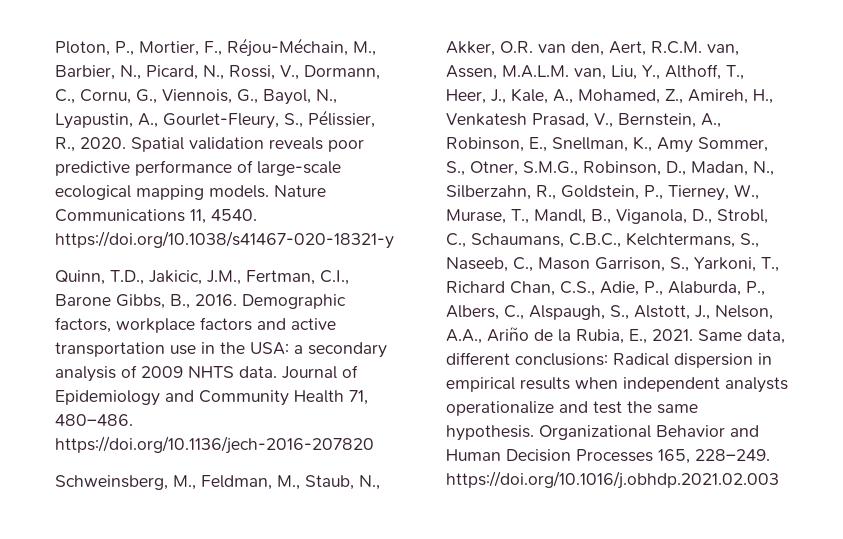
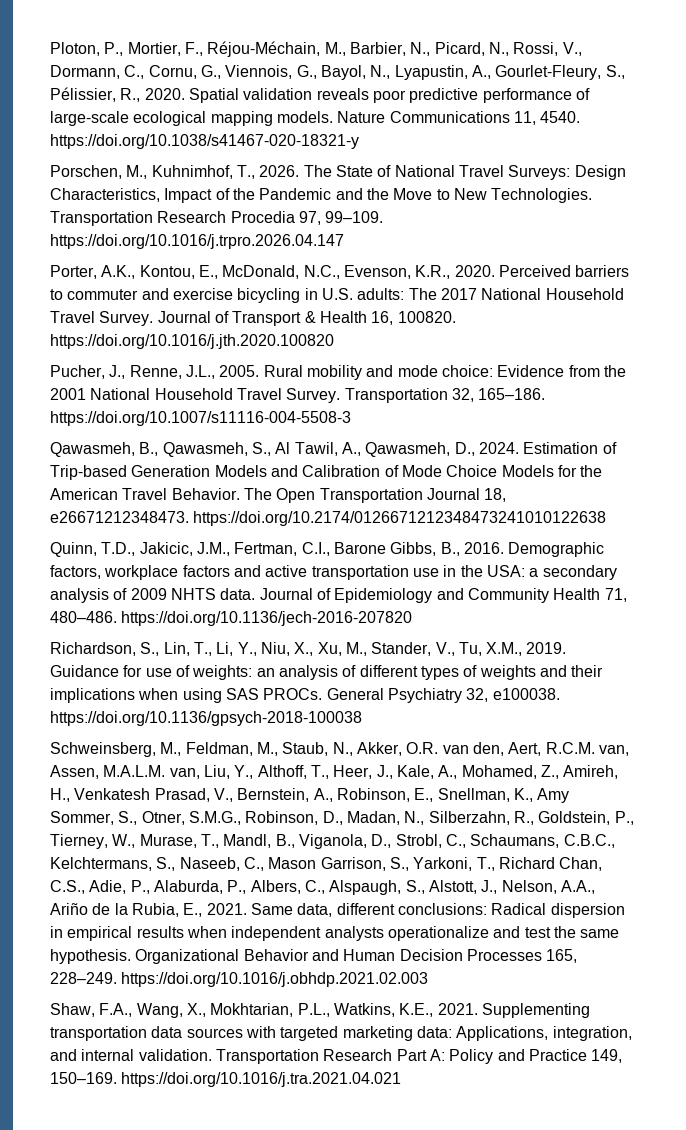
+ Porschen, M., Kuhnimhof, T., 2026. The State of National Travel Surveys: Design Characteristics, Impact of the Pandemic and the Move to New Technologies. Transportation Research Procedia 97, 99–109. https://doi.org/10.1016/j.trpro.2026.04.147
+ Porter, A.K., Kontou, E., McDonald, N.C., Evenson, K.R., 2020. Perceived barriers to commuter and exercise bicycling in U.S. adults: The 2017 National Household Travel Survey. Journal of Transport & Health 16, 100820. https://doi.org/10.1016/j.jth.2020.100820
+ Pucher, J., Renne, J.L., 2005. Rural mobility and mode choice: Evidence from the 2001 National Household Travel Survey. Transportation 32, 165–186. https://doi.org/10.1007/s11116-004-5508-3
+ Qawasmeh, B., Qawasmeh, S., Al Tawil, A., Qawasmeh, D., 2024. Estimation of Trip-based Generation Models and Calibration of Mode Choice Models for the American Travel Behavior. The Open Transportation Journal 18, e26671212348473. https://doi.org/10.2174/0126671212348473241010122638
+ Richardson, S., Lin, T., Li, Y., Niu, X., Xu, M., Stander, V., Tu, X.M., 2019. Guidance for use of weights: an analysis of different types of weights and their implications when using SAS PROCs. General Psychiatry 32, e100038. https://doi.org/10.1136/gpsych-2018-100038
+ Shaw, F.A., Wang, X., Mokhtarian, P.L., Watkins, K.E., 2021. Supplementing transportation data sources with targeted marketing data: Applications, integration, and internal validation. Transportation Research Part A: Policy and Practice 149, 150–169. https://doi.org/10.1016/j.tra.2021.04.021

